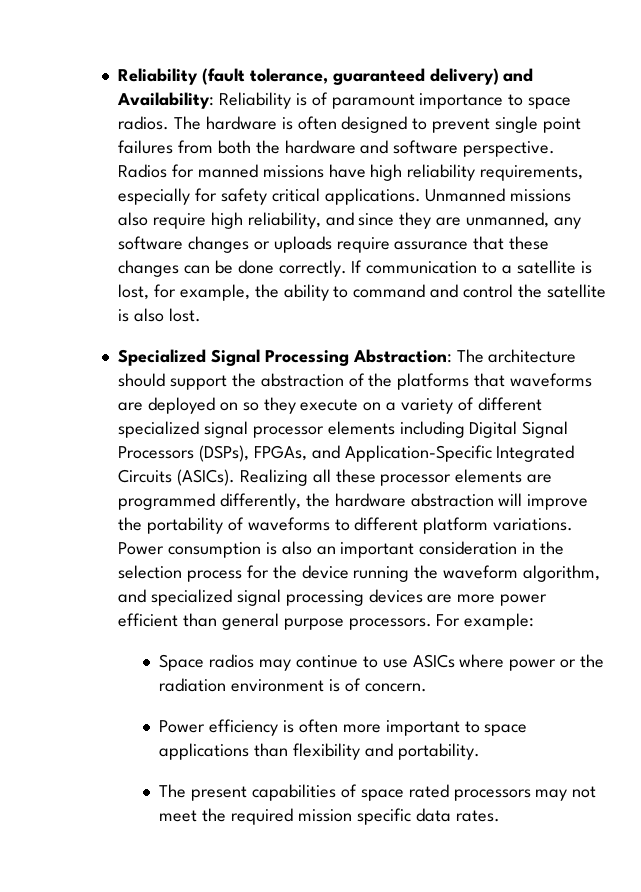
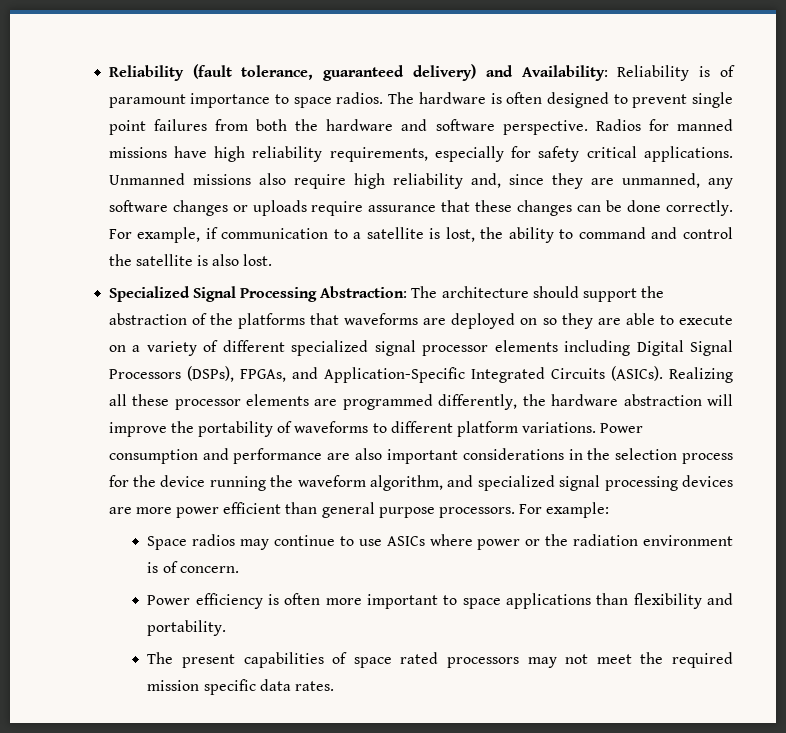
- Unmanned missions also require high reliability, and since they are unmanned, any software changes or uploads require assurance that these changes can be done correctly.
+ Unmanned missions also require high reliability and, since they are unmanned, any software changes or uploads require assurance that these changes can be done correctly.
- If communication to a satellite is lost, for example, the ability to command and control the satellite is also lost.
+ For example, if communication to a satellite is lost, the ability to command and control the satellite is also lost.
- Specialized Signal Processing Abstraction: The architecture should support the abstraction of the platforms that waveforms are deployed on so they execute on a variety of different specialized signal processor elements including Digital Signal Processors (DSPs), FPGAs, and Application-Specific Integrated Circuits (ASICs).
+ Specialized Signal Processing Abstraction: The architecture should support the abstraction of the platforms that waveforms are deployed on so they are able to execute on a variety of different specialized signal processor elements including Digital Signal Processors (DSPs), FPGAs, and Application-Specific Integrated Circuits (ASICs).
- Power consumption is also an important consideration in the selection process for the device running the waveform algorithm, and specialized signal processing devices are more power efficient than general purpose processors.
+ Power consumption and performance are also important considerations in the selection process for the device running the waveform algorithm, and specialized signal processing devices are more power efficient than general purpose processors.

